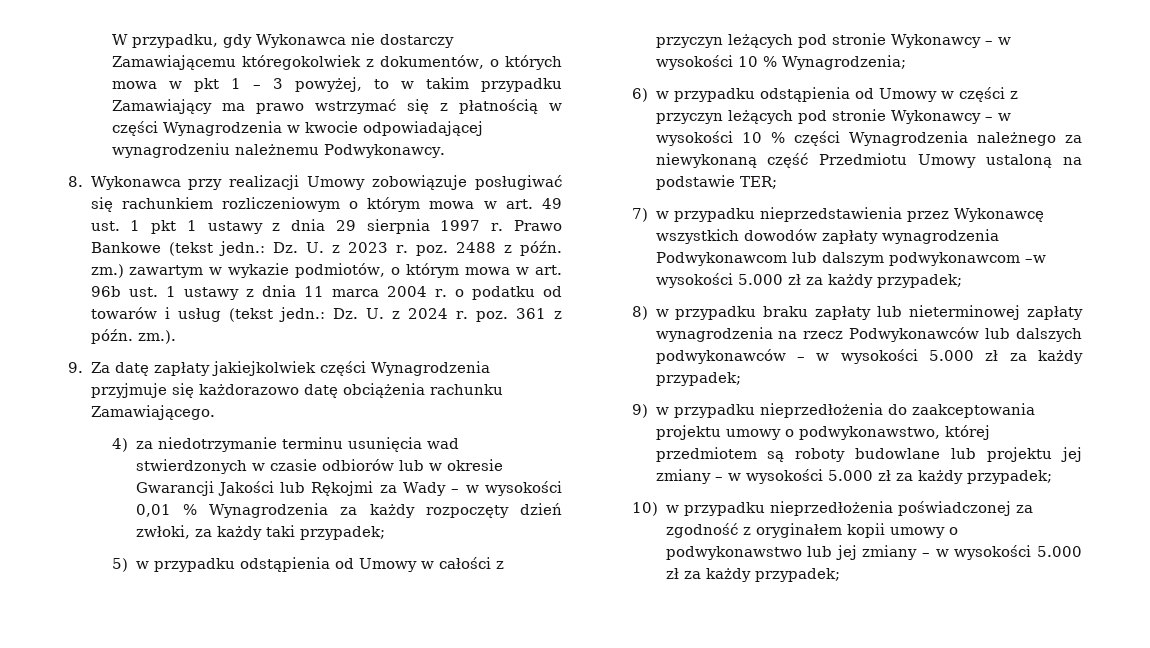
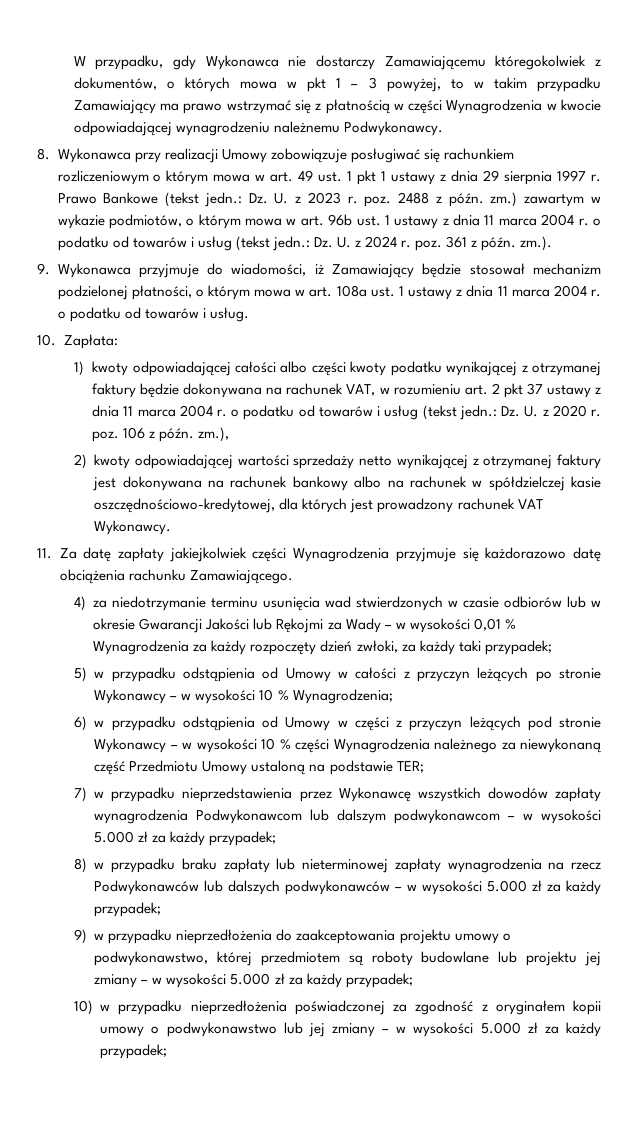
- 9. Za datę zapłaty jakiejkolwiek części Wynagrodzenia przyjmuje się każdorazowo datę obciążenia rachunku Zamawiającego.
+ 9. Wykonawca przyjmuje do wiadomości, iż Zamawiający będzie stosował mechanizm podzielonej płatności, o którym mowa w art. 108a ust. 1 ustawy z dnia 11 marca 2004 r. o podatku od towarów i usług.
+ 10. Zapłata:
+ 1) kwoty odpowiadającej całości albo części kwoty podatku wynikającej z otrzymanej faktury będzie dokonywana na rachunek VAT, w rozumieniu art. 2 pkt 37 ustawy z dnia 11 marca 2004 r. o podatku od towarów i usług (tekst jedn.: Dz. U. z 2020 r. poz. 106 z późn. zm.),
+ 2) kwoty odpowiadającej wartości sprzedaży netto wynikającej z otrzymanej faktury jest dokonywana na rachunek bankowy albo na rachunek w spółdzielczej kasie oszczędnościowo-kredytowej, dla których jest prowadzony rachunek VAT Wykonawcy.
+ 11. Za datę zapłaty jakiejkolwiek części Wynagrodzenia przyjmuje się każdorazowo datę obciążenia rachunku Zamawiającego.
- 5) w przypadku odstąpienia od Umowy w całości z przyczyn leżących pod stronie Wykonawcy – w wysokości 10 % Wynagrodzenia;
+ 5) w przypadku odstąpienia od Umowy w całości z przyczyn leżących po stronie Wykonawcy – w wysokości 10 % Wynagrodzenia;
- 7) w przypadku nieprzedstawienia przez Wykonawcę wszystkich dowodów zapłaty wynagrodzenia Podwykonawcom lub dalszym podwykonawcom –w wysokości 5.000 zł za każdy przypadek;
+ 7) w przypadku nieprzedstawienia przez Wykonawcę wszystkich dowodów zapłaty wynagrodzenia Podwykonawcom lub dalszym podwykonawcom – w wysokości 5.000 zł za każdy przypadek;

